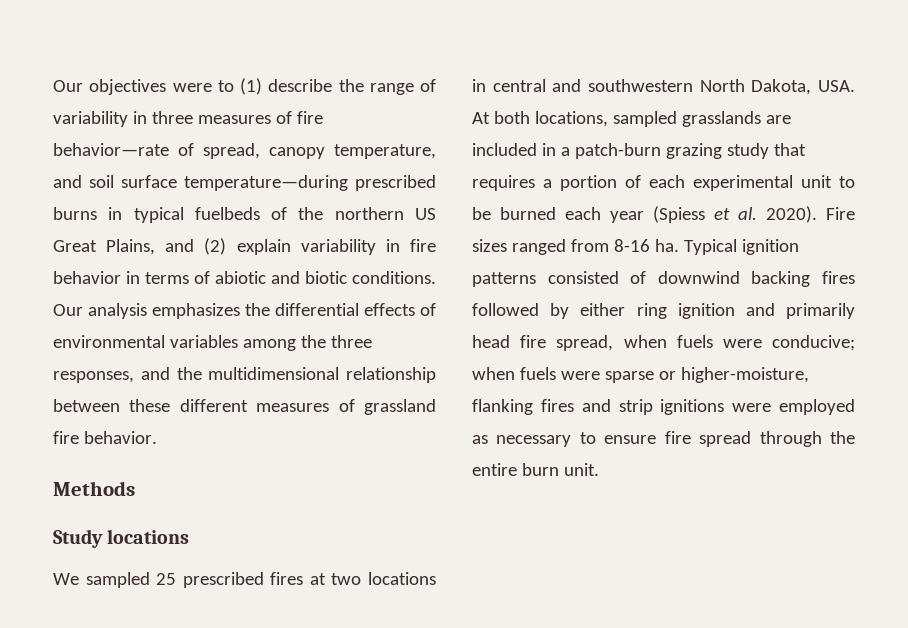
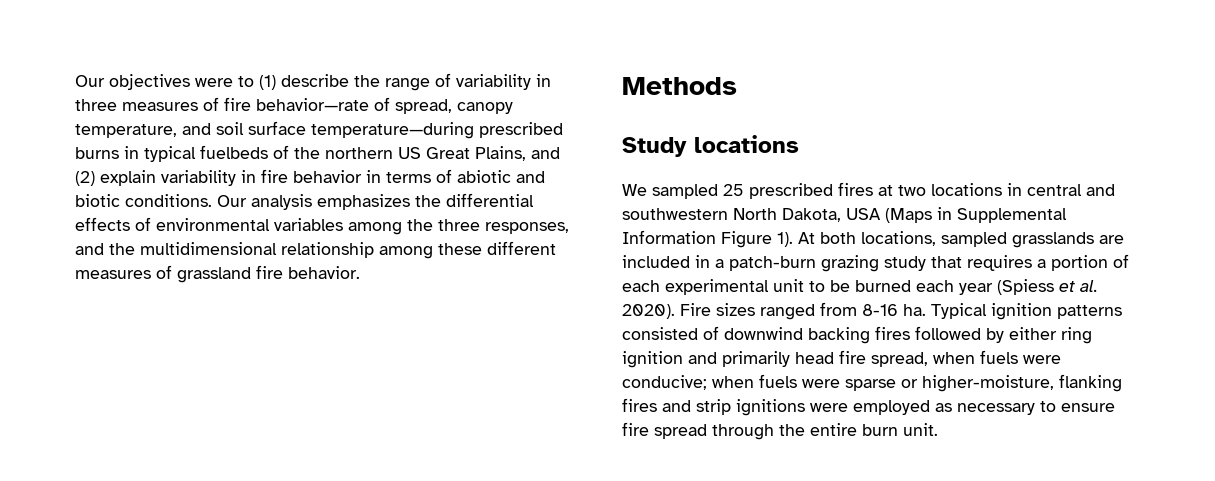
- Our analysis emphasizes the differential effects of environmental variables among the three responses, and the multidimensional relationship between these different measures of grassland fire behavior.
+ Our analysis emphasizes the differential effects of environmental variables among the three responses, and the multidimensional relationship among these different measures of grassland fire behavior.
- We sampled 25 prescribed fires at two locations in central and southwestern North Dakota, USA. At both locations, sampled grasslands are included in a patch-burn grazing study that requires a portion of each experimental unit to be burned each year (Spiess et al. 2020).
+ We sampled 25 prescribed fires at two locations in central and southwestern North Dakota, USA (Maps in Supplemental Information Figure 1). At both locations, sampled grasslands are included in a patch-burn grazing study that requires a portion of each experimental unit to be burned each year (Spiess et al. 2020).

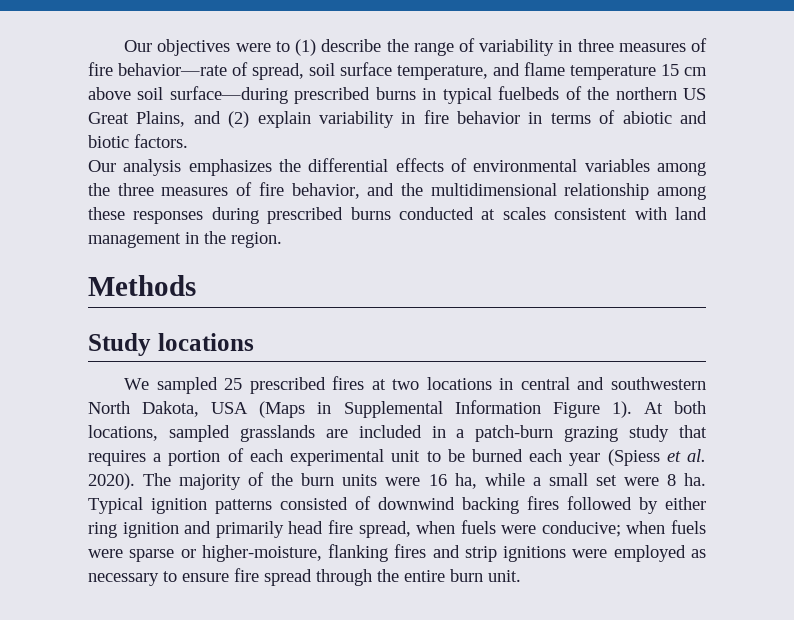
- Our objectives were to (1) describe the range of variability in three measures of fire behavior—rate of spread, canopy temperature, and soil surface temperature—during prescribed burns in typical fuelbeds of the northern US Great Plains, and (2) explain variability in fire behavior in terms of abiotic and biotic conditions. Our analysis emphasizes the differential effects of environmental variables among the three responses, and the multidimensional relationship among these different measures of grassland fire behavior.
+ Our objectives were to (1) describe the range of variability in three measures of fire behavior—rate of spread, soil surface temperature, and flame temperature 15 cm above soil surface—during prescribed burns in typical fuelbeds of the northern US Great Plains, and (2) explain variability in fire behavior in terms of abiotic and biotic factors.
+ Our analysis emphasizes the differential effects of environmental variables among the three measures of fire behavior, and the multidimensional relationship among these responses during prescribed burns conducted at scales consistent with land management in the region.
- Fire sizes ranged from 8-16 ha.
+ The majority of the burn units were 16 ha, while a small set were 8 ha.

